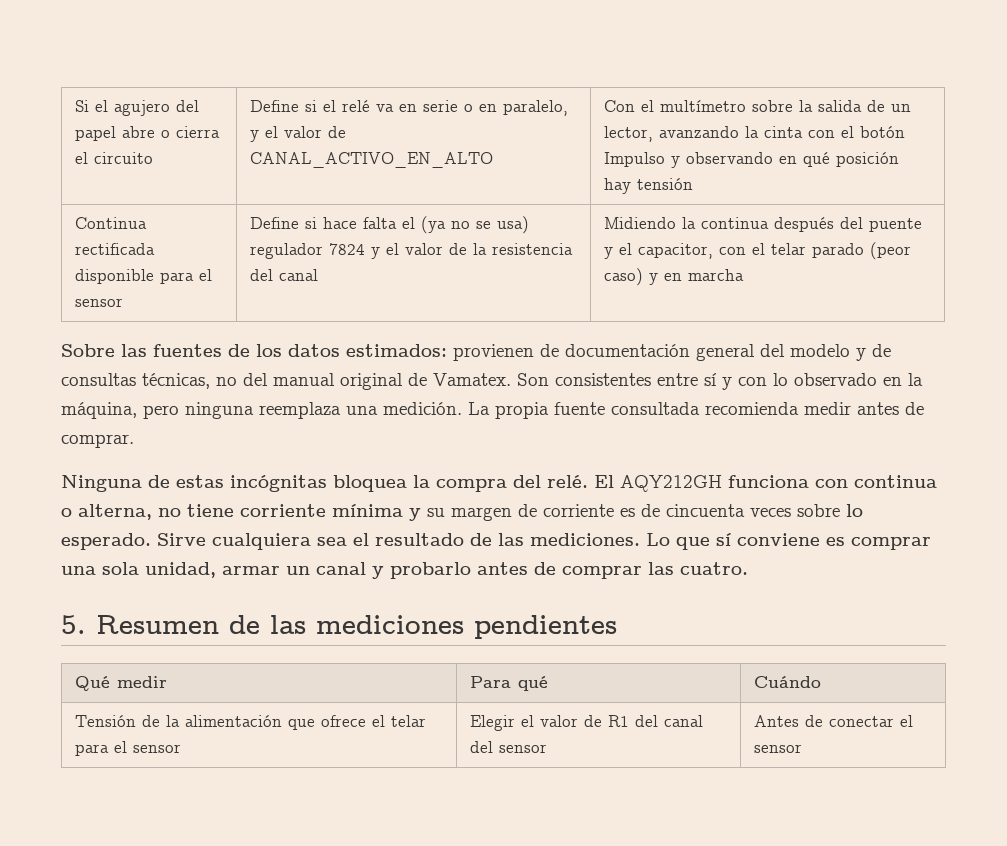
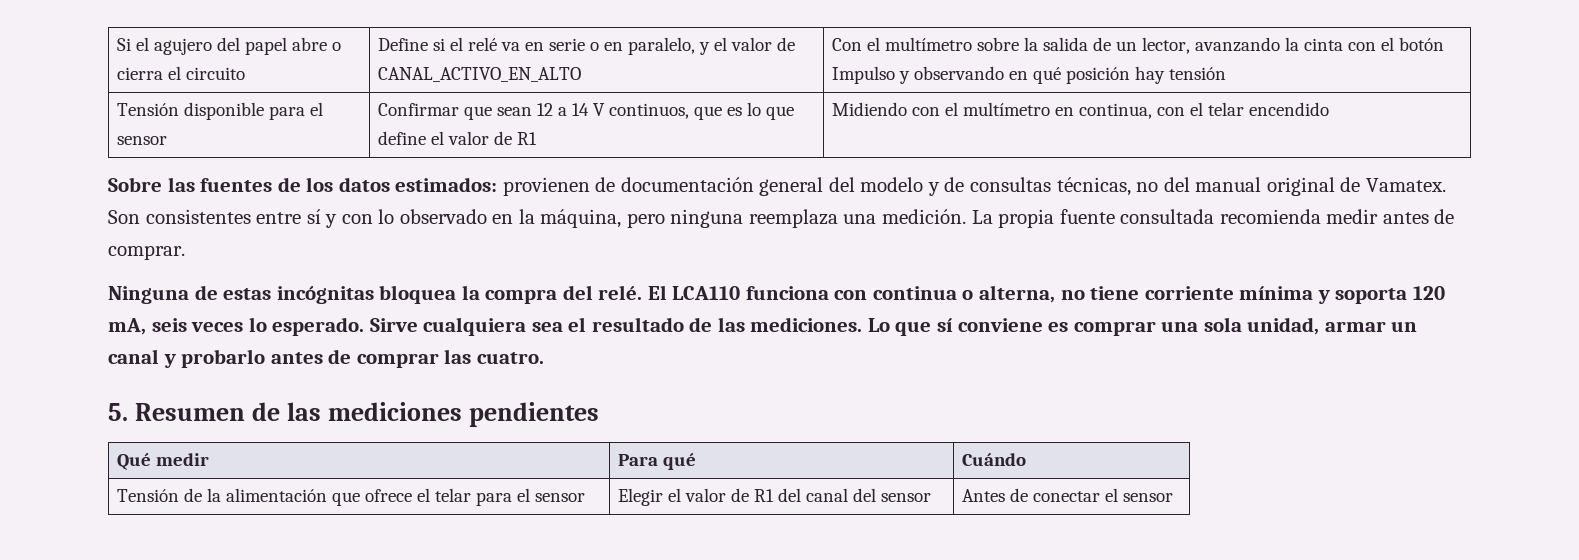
- Continua rectificada disponible para el sensor
+ Tensión disponible para el sensor
- Define si hace falta el (ya no se usa) regulador 7824 y el valor de la resistencia del canal | Midiendo la continua después del puente y el capacitor, con el telar parado (peor caso) y en marcha
+ Confirmar que sean 12 a 14 V continuos, que es lo que define el valor de R1 | Midiendo con el multímetro en continua, con el telar encendido
- El AQY212GH funciona con continua o alterna, no tiene corriente mínima y su margen de corriente es de cincuenta veces sobre lo esperado.
+ El LCA110 funciona con continua o alterna, no tiene corriente mínima y soporta 120 mA, seis veces lo esperado.

